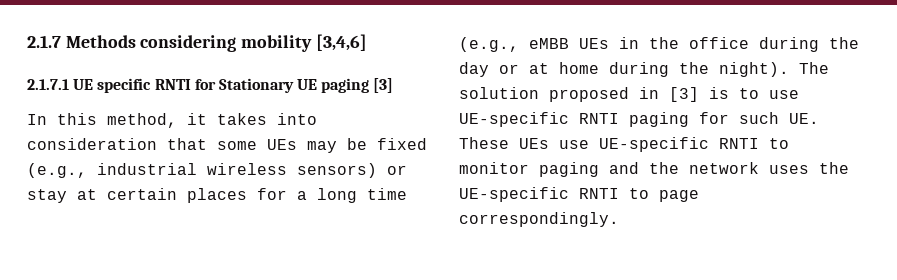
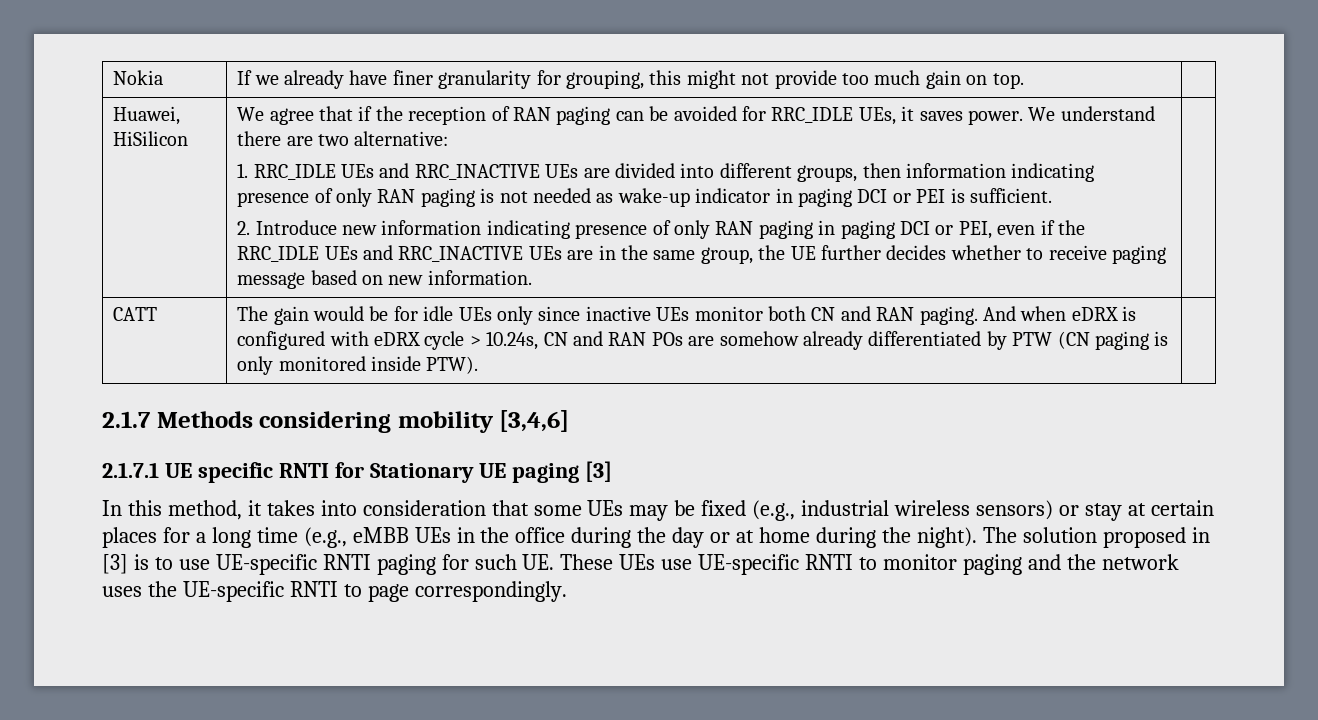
+ Nokia | If we already have finer granularity for grouping, this might not provide too much gain on top. |
+ Huawei, HiSilicon | We agree that if the reception of RAN paging can be avoided for RRC_IDLE UEs, it saves power. We understand there are two alternative:
+ 1. RRC_IDLE UEs and RRC_INACTIVE UEs are divided into different groups, then information indicating presence of only RAN paging is not needed as wake-up indicator in paging DCI or PEI is sufficient.
+ 2. Introduce new information indicating presence of only RAN paging in paging DCI or PEI, even if the RRC_IDLE UEs and RRC_INACTIVE UEs are in the same group, the UE further decides whether to receive paging message based on new information. |
+ CATT | The gain would be for idle UEs only since inactive UEs monitor both CN and RAN paging. And when eDRX is configured with eDRX cycle > 10.24s, CN and RAN POs are somehow already differentiated by PTW (CN paging is only monitored inside PTW).

